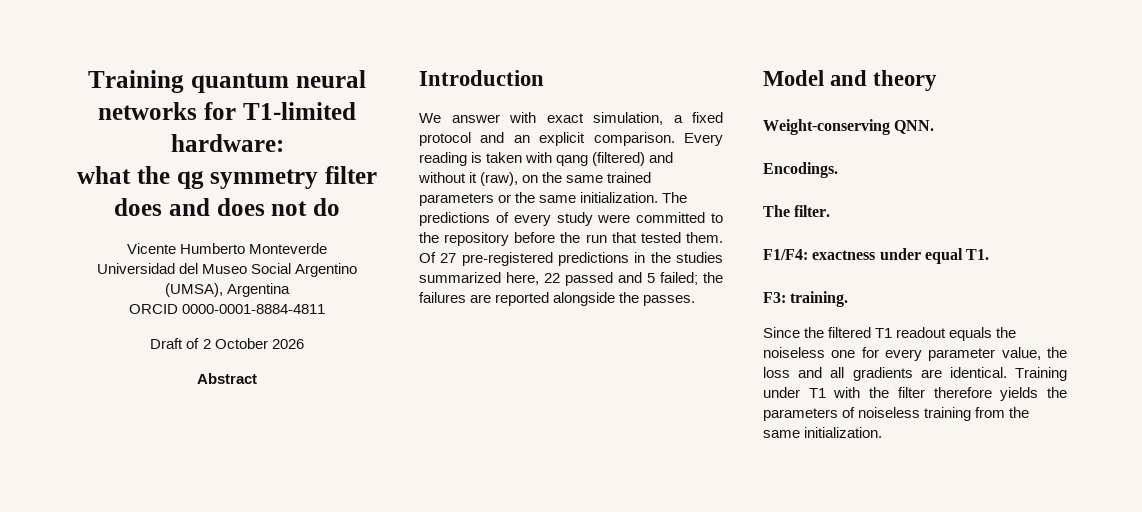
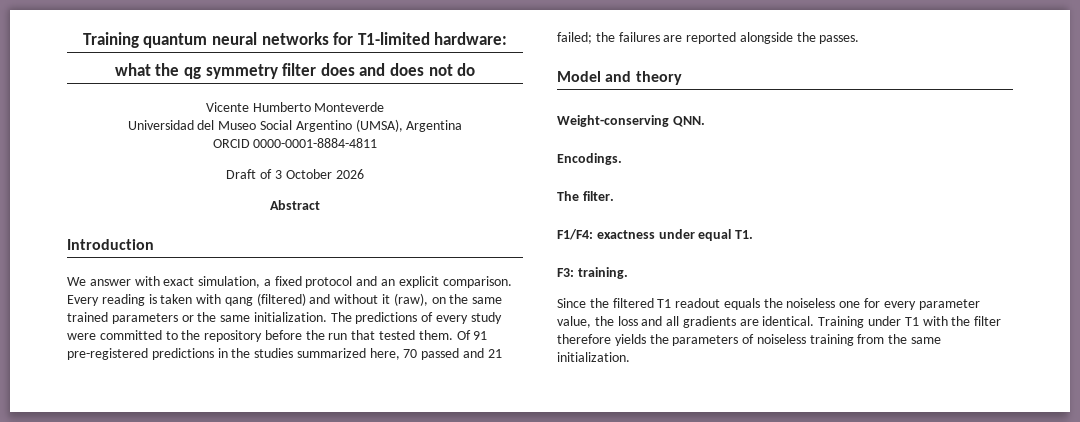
- Draft of 2 October 2026
+ Draft of 3 October 2026
- Of 27 pre-registered predictions in the studies summarized here, 22 passed and 5 failed; the failures are reported alongside the passes.
+ Of 91 pre-registered predictions in the studies summarized here, 70 passed and 21 failed; the failures are reported alongside the passes.

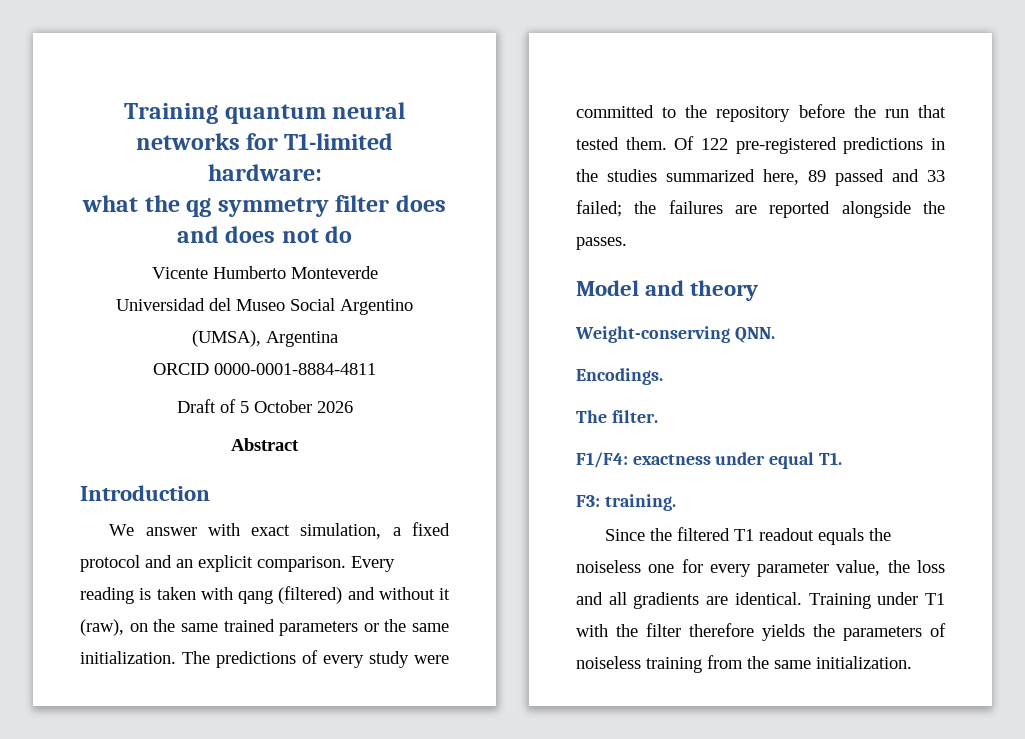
- Draft of 3 October 2026
+ Draft of 5 October 2026
- Of 91 pre-registered predictions in the studies summarized here, 70 passed and 21 failed; the failures are reported alongside the passes.
+ Of 122 pre-registered predictions in the studies summarized here, 89 passed and 33 failed; the failures are reported alongside the passes.

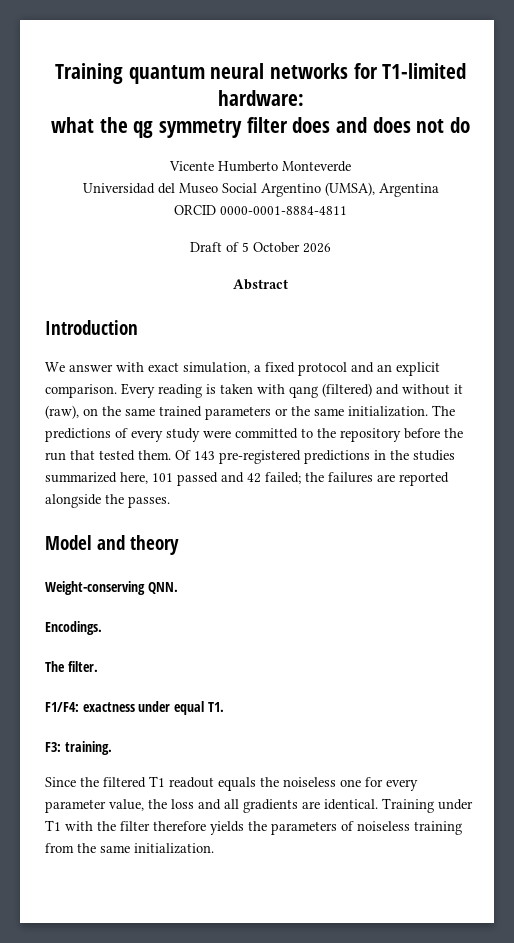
- Of 122 pre-registered predictions in the studies summarized here, 89 passed and 33 failed; the failures are reported alongside the passes.
+ Of 143 pre-registered predictions in the studies summarized here, 101 passed and 42 failed; the failures are reported alongside the passes.

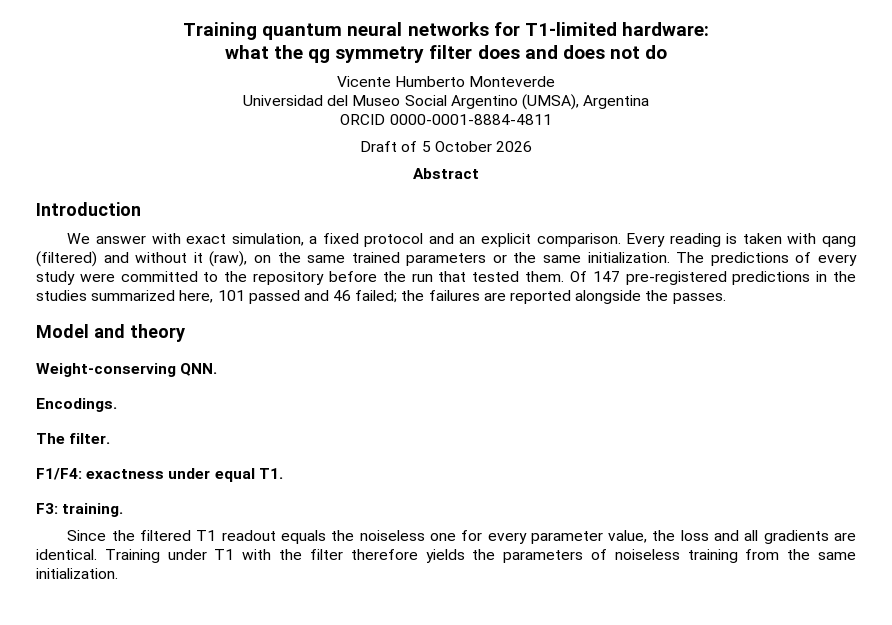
- Of 143 pre-registered predictions in the studies summarized here, 101 passed and 42 failed; the failures are reported alongside the passes.
+ Of 147 pre-registered predictions in the studies summarized here, 101 passed and 46 failed; the failures are reported alongside the passes.

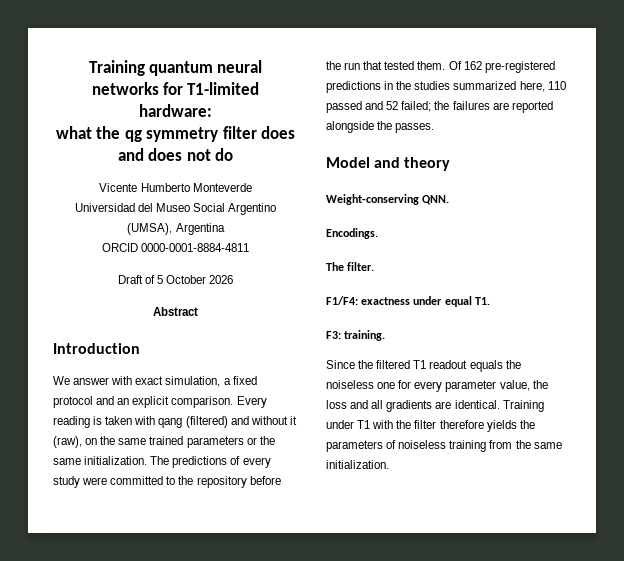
- Of 147 pre-registered predictions in the studies summarized here, 101 passed and 46 failed; the failures are reported alongside the passes.
+ Of 162 pre-registered predictions in the studies summarized here, 110 passed and 52 failed; the failures are reported alongside the passes.

